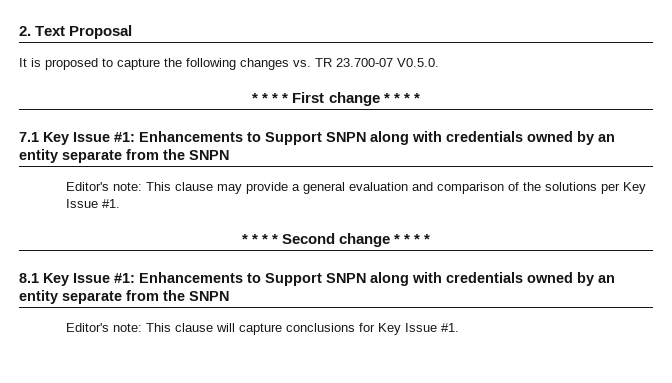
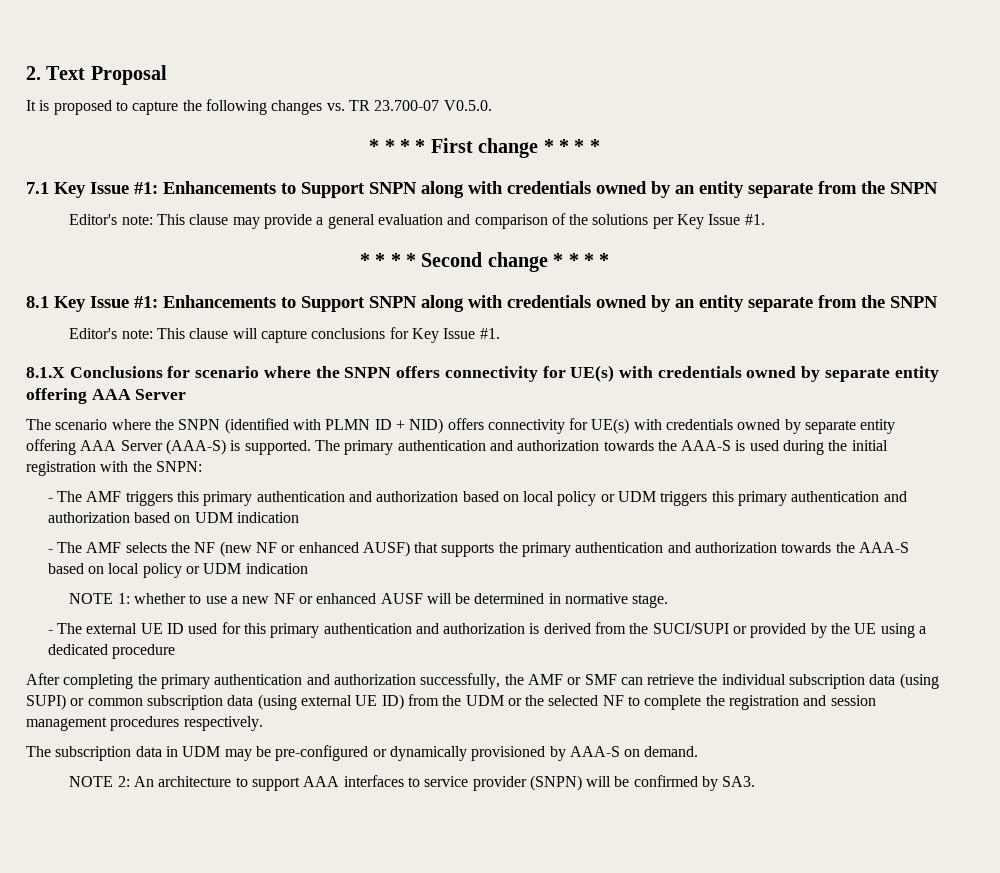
+ 8.1.X Conclusions for scenario where the SNPN offers connectivity for UE(s) with credentials owned by separate entity offering AAA Server
+ The scenario where the SNPN (identified with PLMN ID + NID) offers connectivity for UE(s) with credentials owned by separate entity offering AAA Server (AAA-S) is supported. The primary authentication and authorization towards the AAA-S is used during the initial registration with the SNPN:
+ - The AMF triggers this primary authentication and authorization based on local policy or UDM triggers this primary authentication and authorization based on UDM indication
+ - The AMF selects the NF (new NF or enhanced AUSF) that supports the primary authentication and authorization towards the AAA-S based on local policy or UDM indication
+ NOTE 1: whether to use a new NF or enhanced AUSF will be determined in normative stage.
+ - The external UE ID used for this primary authentication and authorization is derived from the SUCI/SUPI or provided by the UE using a dedicated procedure
+ After completing the primary authentication and authorization successfully, the AMF or SMF can retrieve the individual subscription data (using SUPI) or common subscription data (using external UE ID) from the UDM or the selected NF to complete the registration and session management procedures respectively.
+ The subscription data in UDM may be pre-configured or dynamically provisioned by AAA-S on demand.
+ NOTE 2: An architecture to support AAA interfaces to service provider (SNPN) will be confirmed by SA3.

